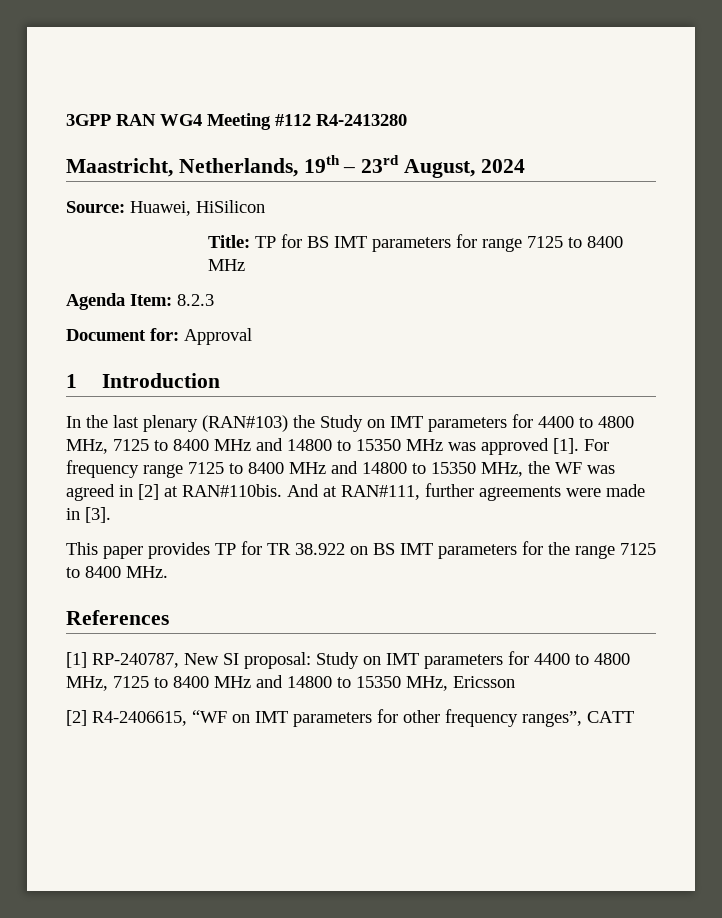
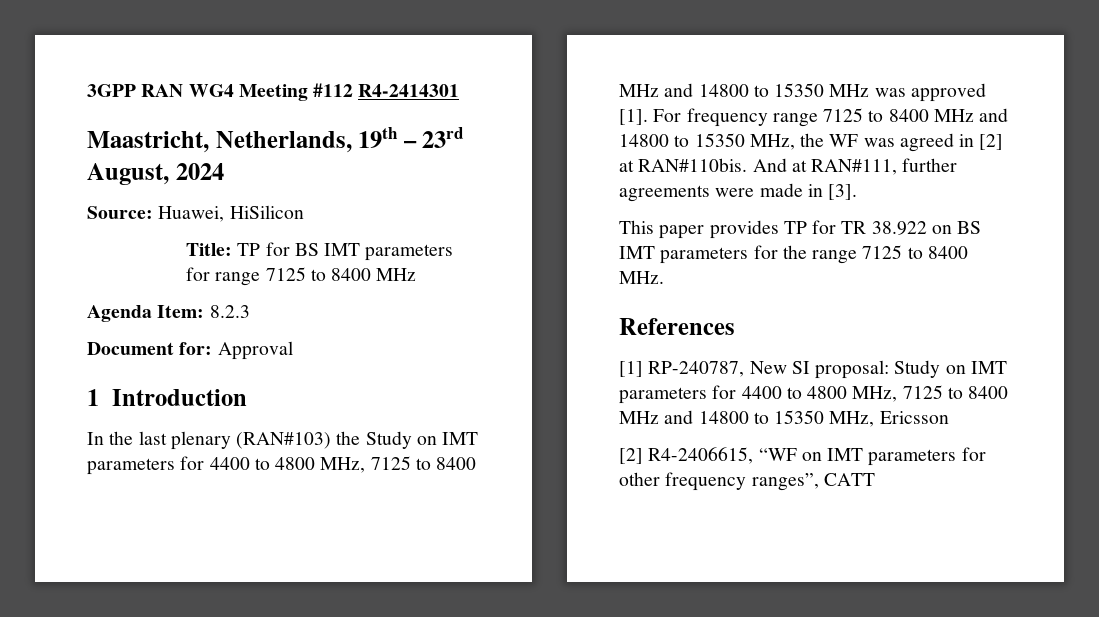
- 3GPP RAN WG4 Meeting #112 R4-2413280
+ 3GPP RAN WG4 Meeting #112 R4-2414301

